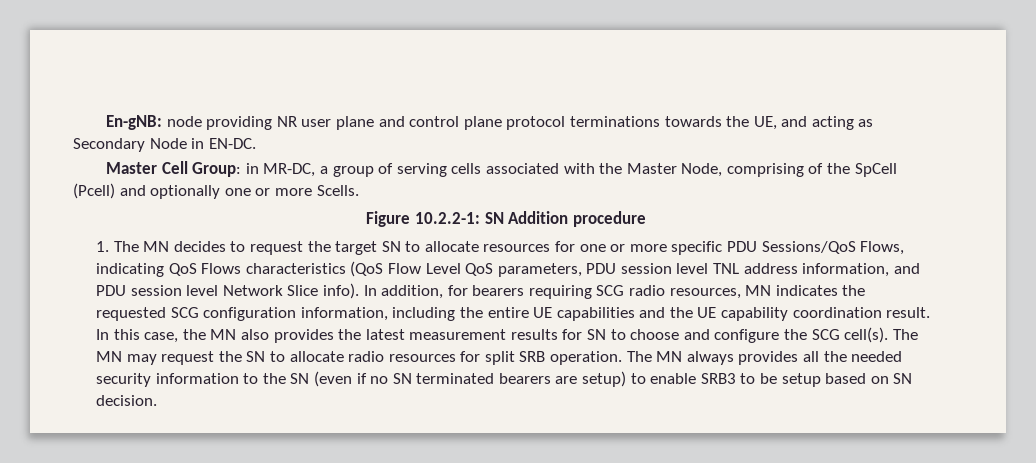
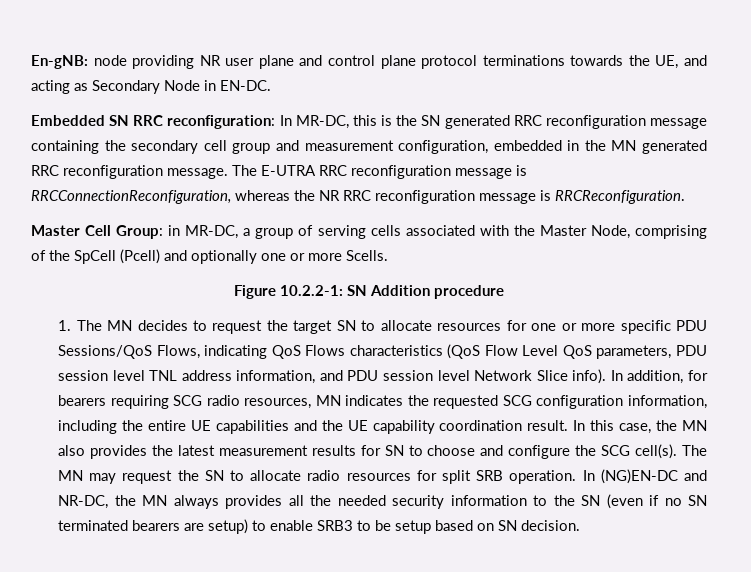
+ Embedded SN RRC reconfiguration: In MR-DC, this is the SN generated RRC reconfiguration message containing the secondary cell group and measurement configuration, embedded in the MN generated RRC reconfiguration message. The E-UTRA RRC reconfiguration message is RRCConnectionReconfiguration, whereas the NR RRC reconfiguration message is RRCReconfiguration.
- The MN always provides all the needed security information to the SN (even if no SN terminated bearers are setup) to enable SRB3 to be setup based on SN decision.
+ In (NG)EN-DC and NR-DC, the MN always provides all the needed security information to the SN (even if no SN terminated bearers are setup) to enable SRB3 to be setup based on SN decision.

